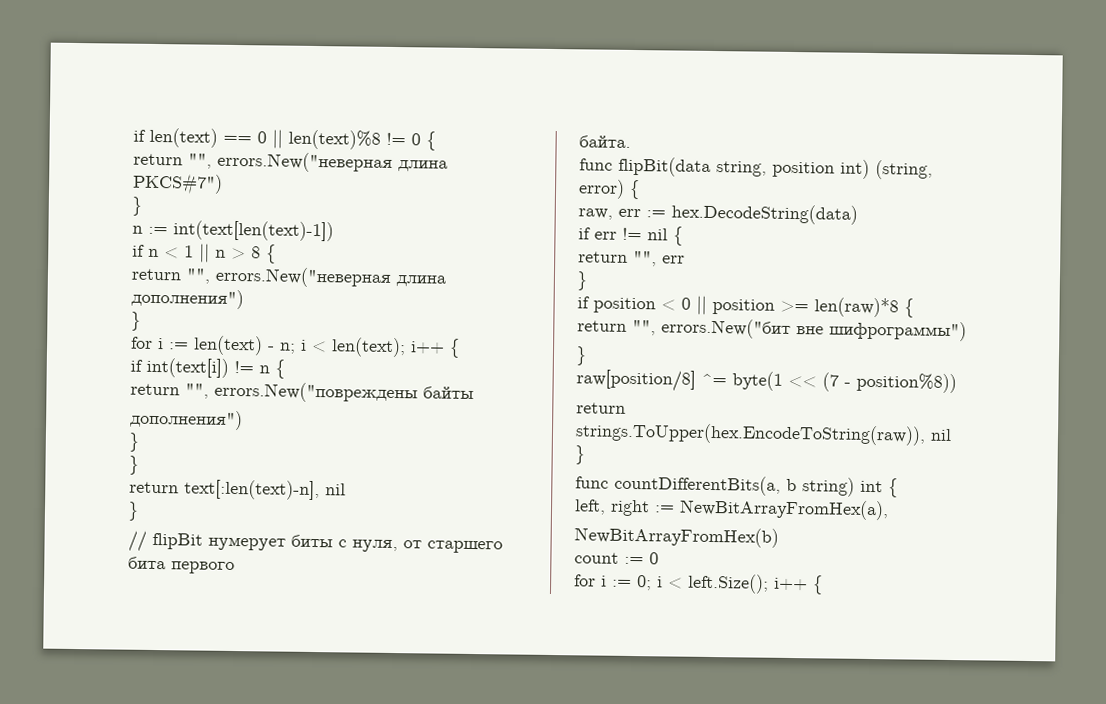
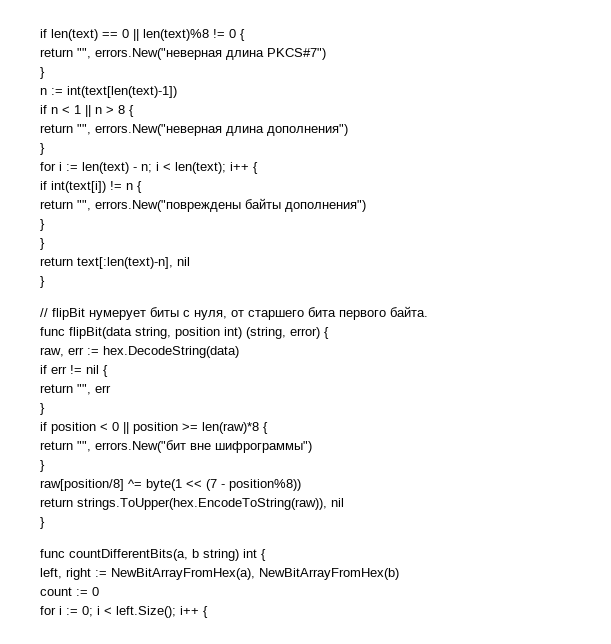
- return "", errors.New("повреждены байты
- дополнения")
+ return "", errors.New("повреждены байты дополнения")
- // flipBit нумерует биты с нуля, от старшего бита первого
- байта.
+ // flipBit нумерует биты с нуля, от старшего бита первого байта.
- left, right := NewBitArrayFromHex(a),
- NewBitArrayFromHex(b)
+ left, right := NewBitArrayFromHex(a), NewBitArrayFromHex(b)

